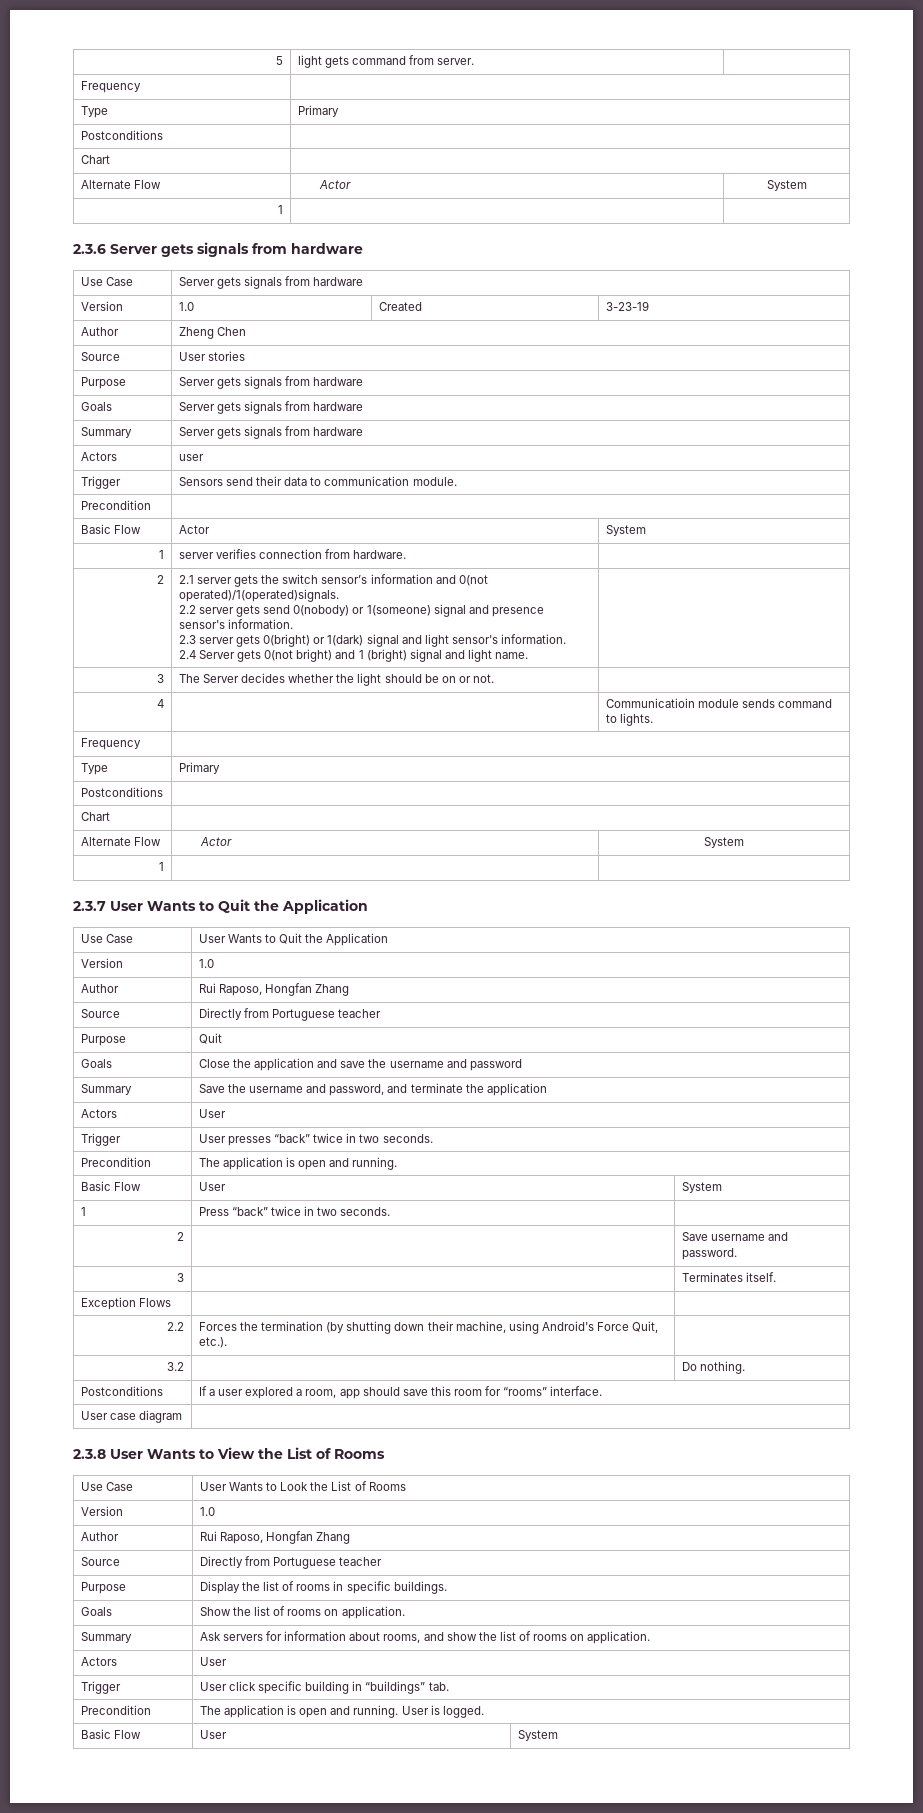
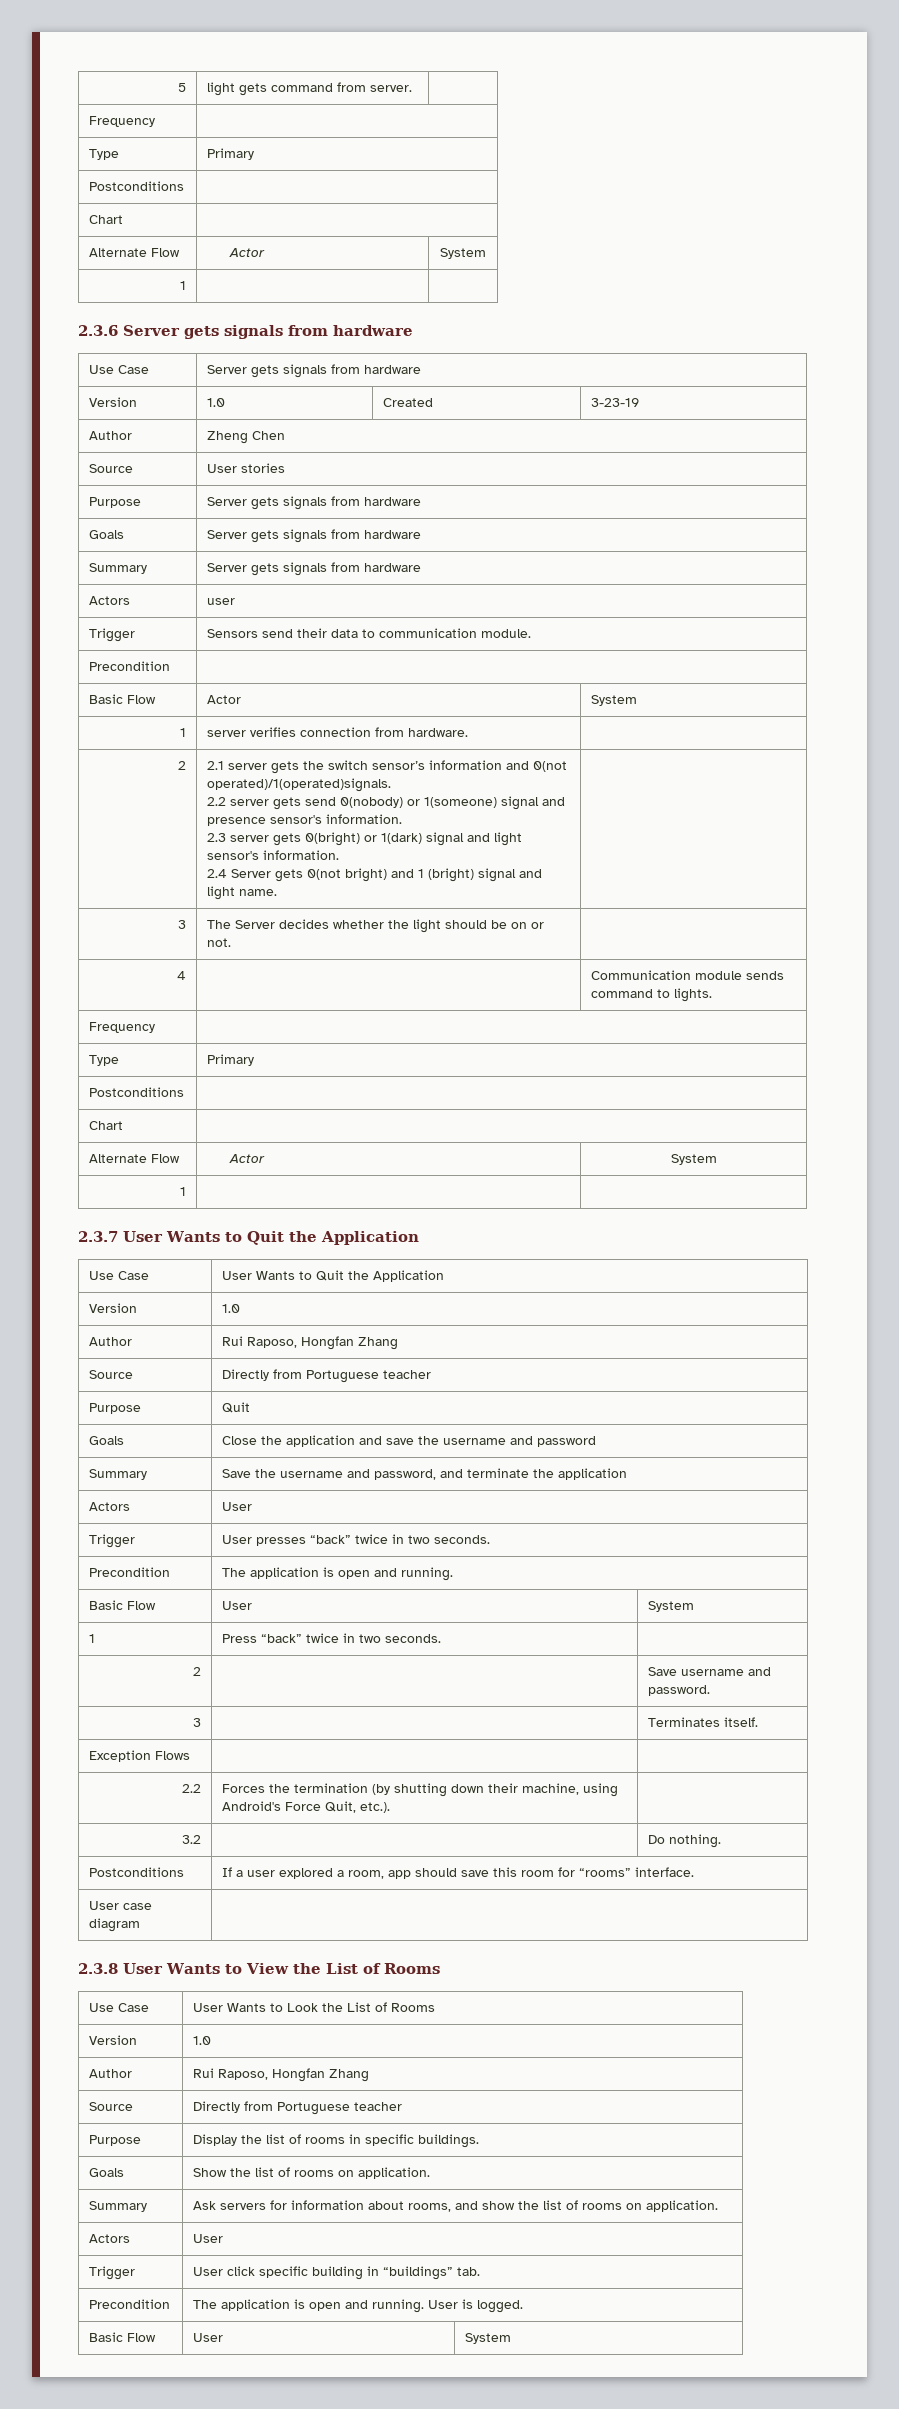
- 4 | | Communicatioin module sends command to lights.
+ 4 | | Communication module sends command to lights.

